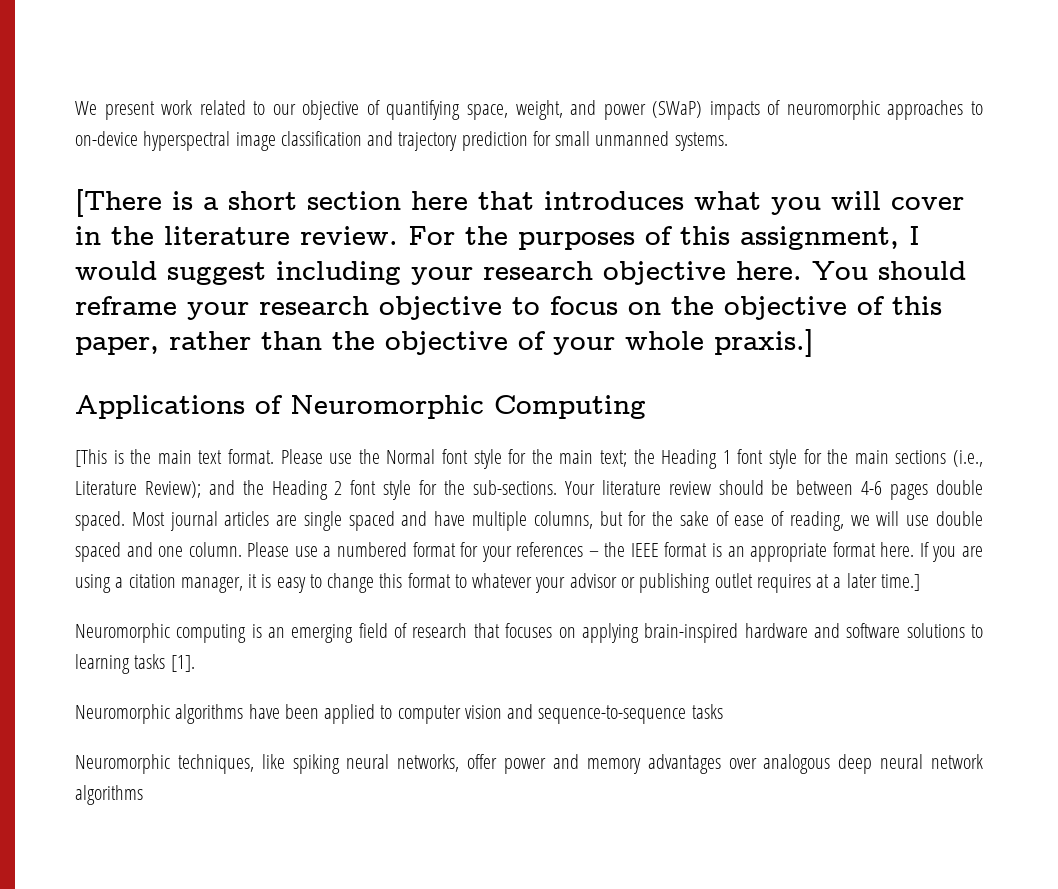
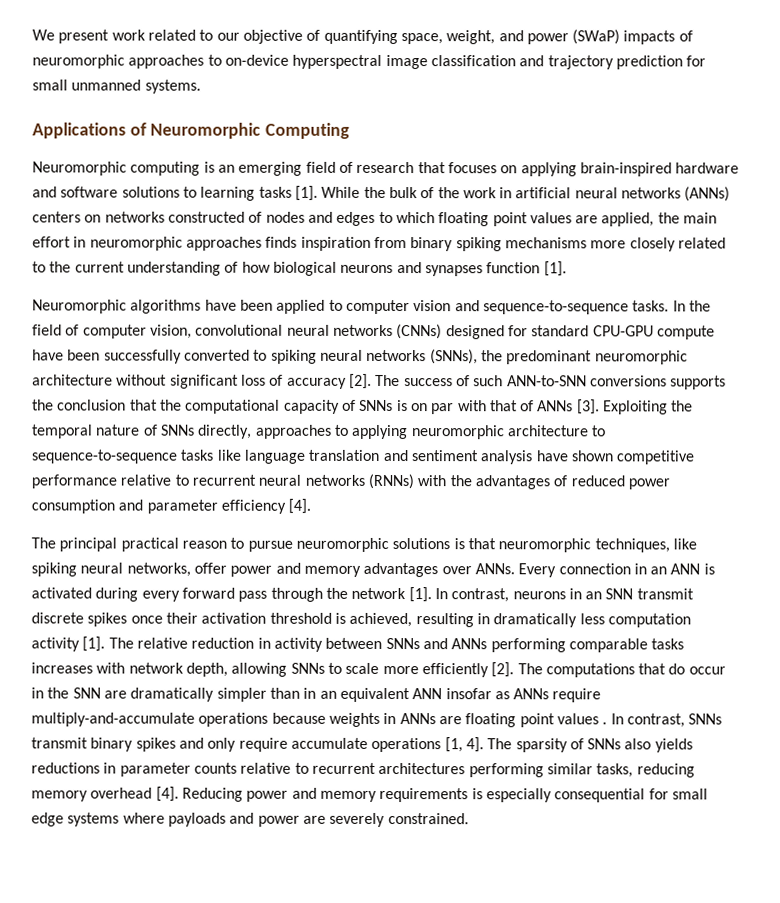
- [There is a short section here that introduces what you will cover in the literature review. For the purposes of this assignment, I would suggest including your research objective here. You should reframe your research objective to focus on the objective of this paper, rather than the objective of your whole praxis.]
  Applications of Neuromorphic Computing
- [This is the main text format. Please use the Normal font style for the main text; the Heading 1 font style for the main sections (i.e., Literature Review); and the Heading 2 font style for the sub-sections. Your literature review should be between 4-6 pages double spaced. Most journal articles are single spaced and have multiple columns, but for the sake of ease of reading, we will use double spaced and one column. Please use a numbered format for your references – the IEEE format is an appropriate format here. If you are using a citation manager, it is easy to change this format to whatever your advisor or publishing outlet requires at a later time.]
+ While the bulk of the work in artificial neural networks (ANNs) centers on networks constructed of nodes and edges to which floating point values are applied, the main effort in neuromorphic approaches finds inspiration from binary spiking mechanisms more closely related to the current understanding of how biological neurons and synapses function [1].
- Neuromorphic algorithms have been applied to computer vision and sequence-to-sequence tasks
- Neuromorphic techniques, like spiking neural networks, offer power and memory advantages over analogous deep neural network algorithms
+ Neuromorphic algorithms have been applied to computer vision and sequence-to-sequence tasks. In the field of computer vision, convolutional neural networks (CNNs) designed for standard CPU-GPU compute have been successfully converted to spiking neural networks (SNNs), the predominant neuromorphic architecture without significant loss of accuracy [2]. The success of such ANN-to-SNN conversions supports the conclusion that the computational capacity of SNNs is on par with that of ANNs [3]. Exploiting the temporal nature of SNNs directly, approaches to applying neuromorphic architecture to sequence-to-sequence tasks like language translation and sentiment analysis have shown competitive performance relative to recurrent neural networks (RNNs) with the advantages of reduced power consumption and parameter efficiency [4].
+ The principal practical reason to pursue neuromorphic solutions is that neuromorphic techniques, like spiking neural networks, offer power and memory advantages over ANNs. Every connection in an ANN is activated during every forward pass through the network [1]. In contrast, neurons in an SNN transmit discrete spikes once their activation threshold is achieved, resulting in dramatically less computation activity [1]. The relative reduction in activity between SNNs and ANNs performing comparable tasks increases with network depth, allowing SNNs to scale more efficiently [2]. The computations that do occur in the SNN are dramatically simpler than in an equivalent ANN insofar as ANNs require multiply-and-accumulate operations because weights in ANNs are floating point values . In contrast, SNNs transmit binary spikes and only require accumulate operations [1, 4]. The sparsity of SNNs also yields reductions in parameter counts relative to recurrent architectures performing similar tasks, reducing memory overhead [4]. Reducing power and memory requirements is especially consequential for small edge systems where payloads and power are severely constrained.

